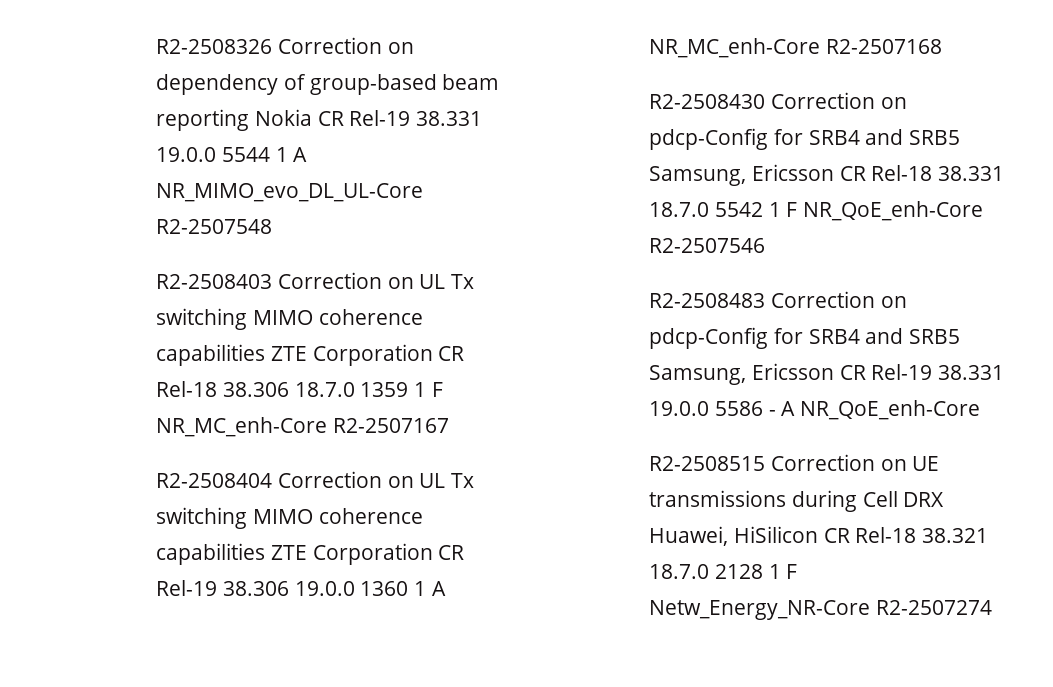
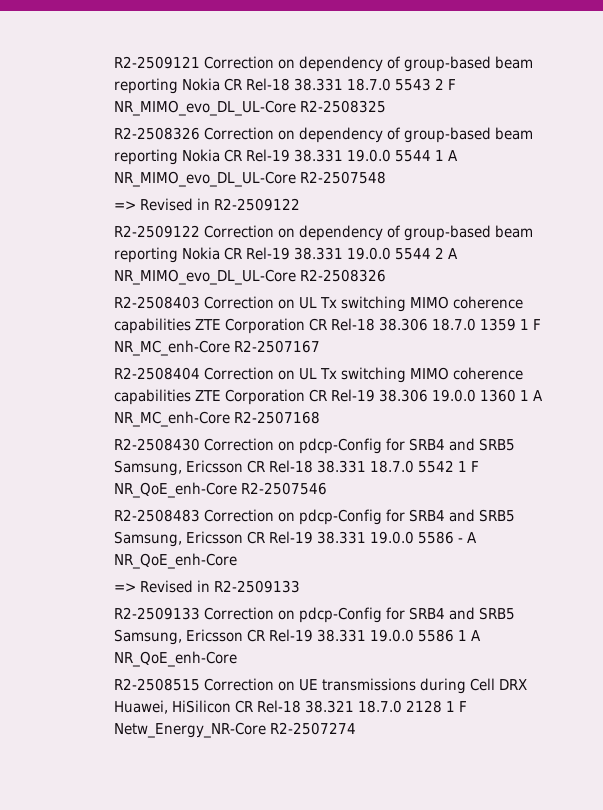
+ R2-2509121 Correction on dependency of group-based beam reporting Nokia CR Rel-18 38.331 18.7.0 5543 2 F NR_MIMO_evo_DL_UL-Core R2-2508325
+ => Revised in R2-2509122
+ R2-2509122 Correction on dependency of group-based beam reporting Nokia CR Rel-19 38.331 19.0.0 5544 2 A NR_MIMO_evo_DL_UL-Core R2-2508326
+ => Revised in R2-2509133
+ R2-2509133 Correction on pdcp-Config for SRB4 and SRB5 Samsung, Ericsson CR Rel-19 38.331 19.0.0 5586 1 A NR_QoE_enh-Core

